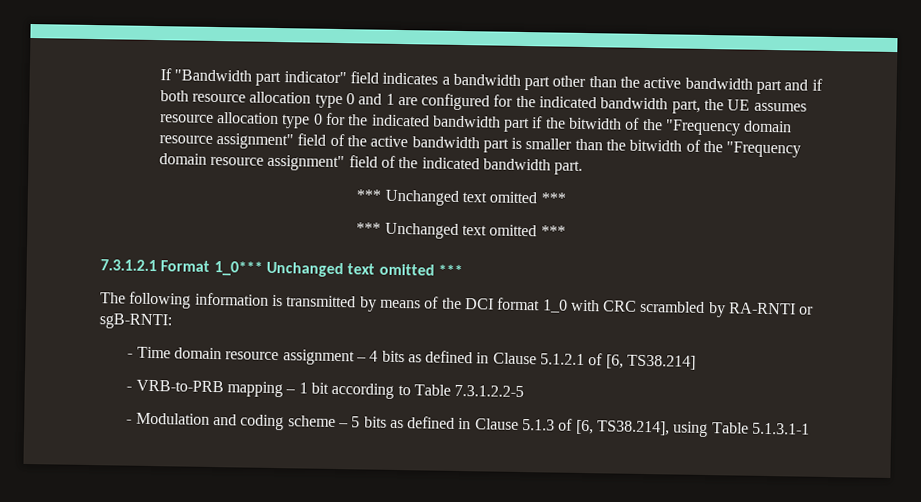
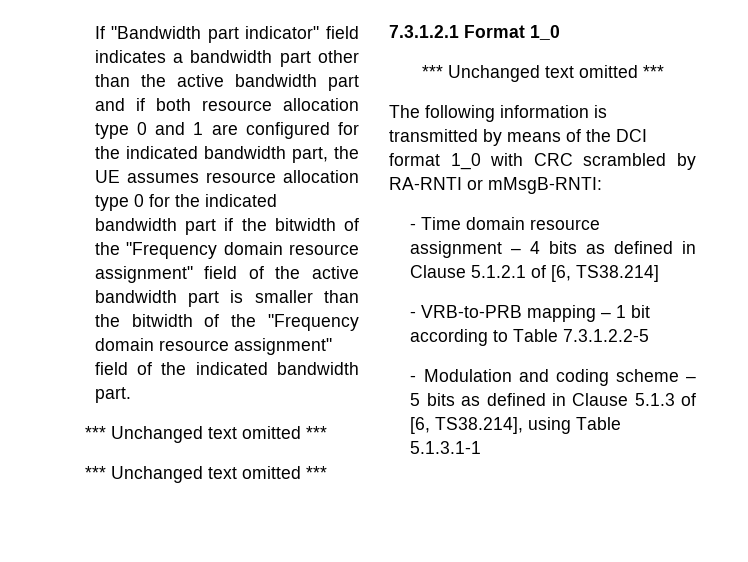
- 7.3.1.2.1 Format 1_0*** Unchanged text omitted ***
+ 7.3.1.2.1 Format 1_0
+ *** Unchanged text omitted ***
- The following information is transmitted by means of the DCI format 1_0 with CRC scrambled by RA-RNTI or sgB-RNTI:
+ The following information is transmitted by means of the DCI format 1_0 with CRC scrambled by RA-RNTI or mMsgB-RNTI:

